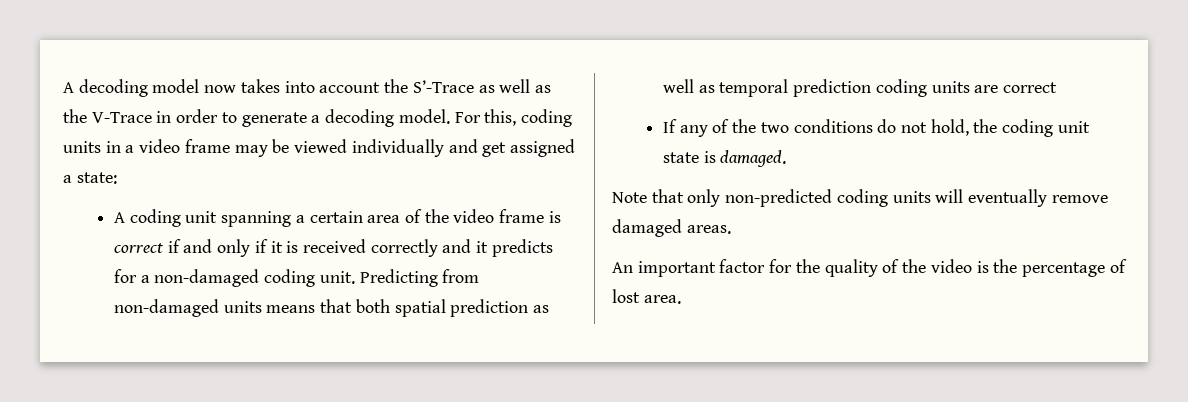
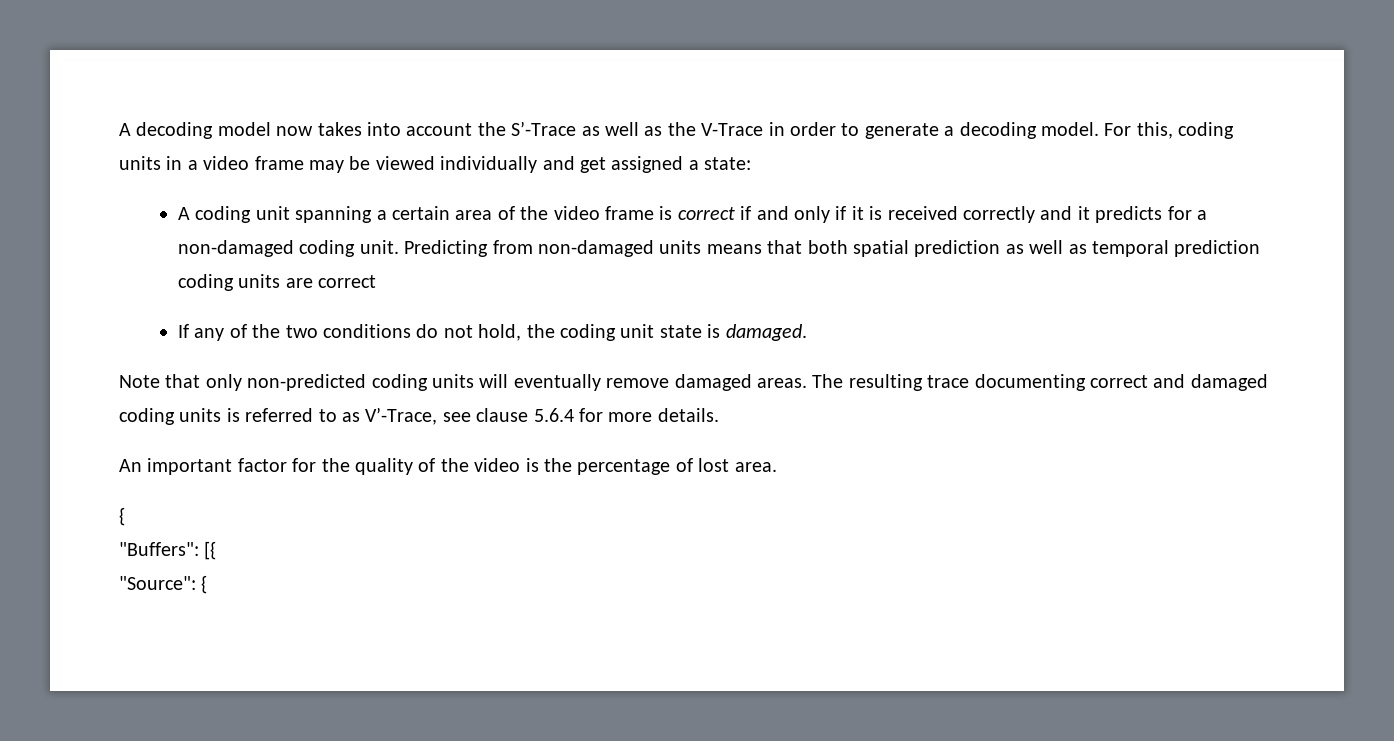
+ The resulting trace documenting correct and damaged coding units is referred to as V’-Trace, see clause 5.6.4 for more details.
  An important factor for the quality of the video is the percentage of lost area.
+ {
+ "Buffers": [{
+ "Source": {

